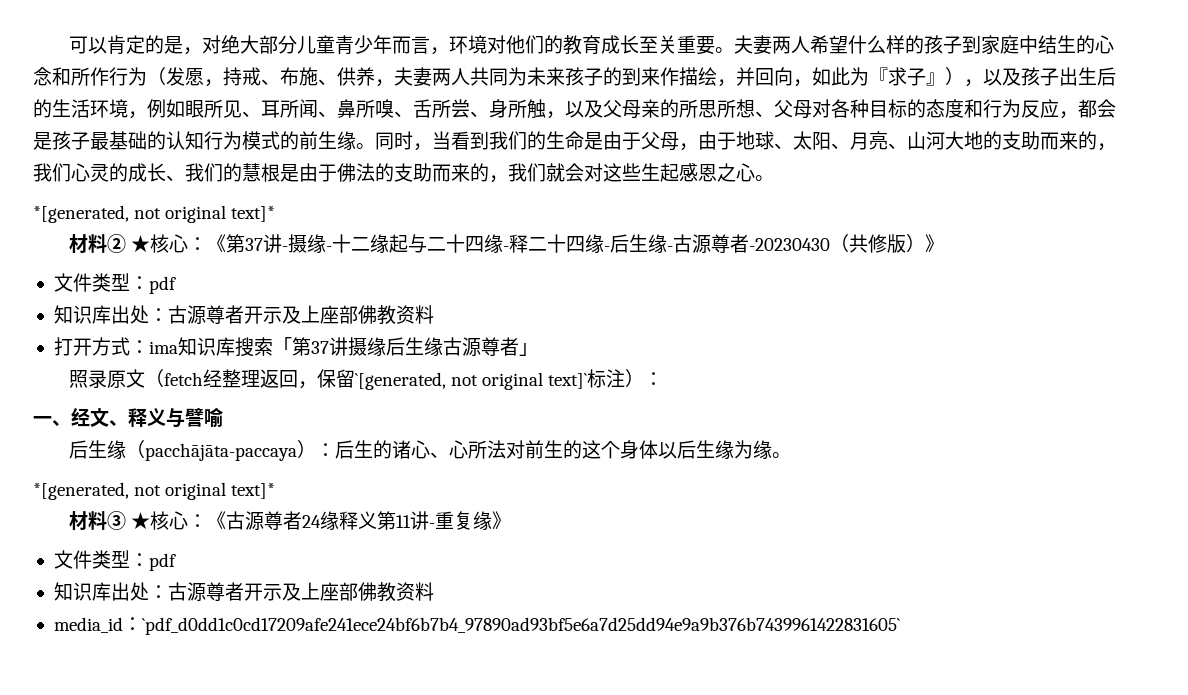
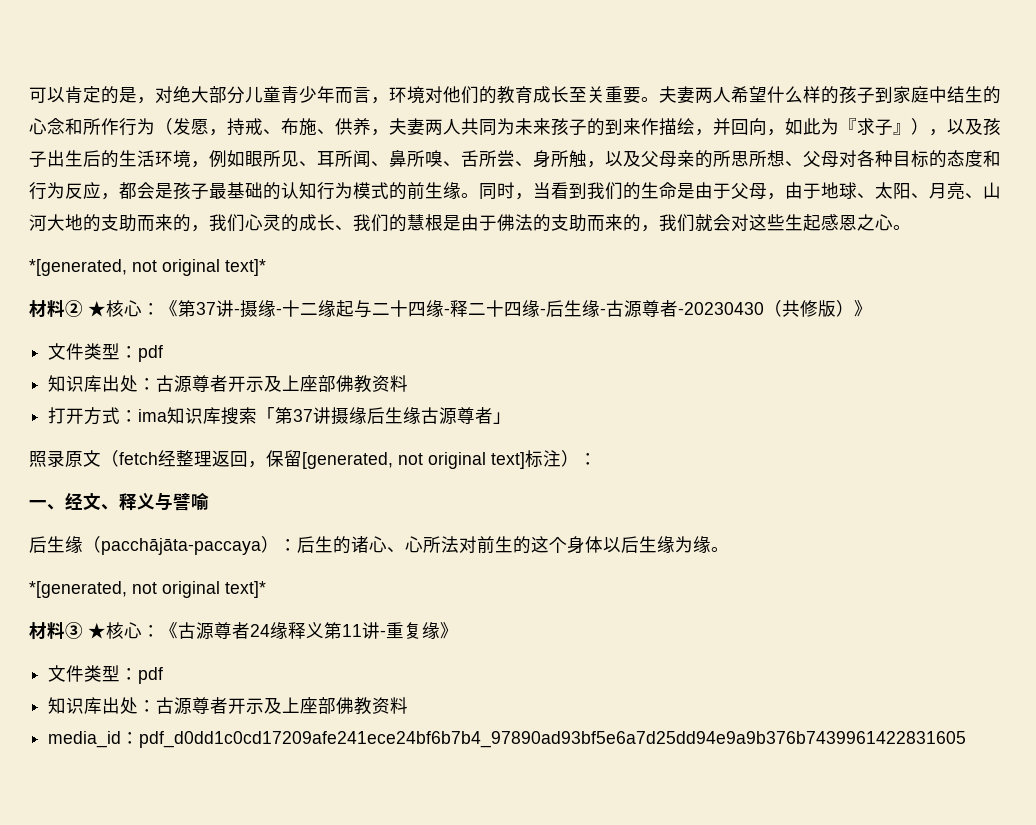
- 照录原文（fetch经整理返回，保留`[generated, not original text]`标注）：
+ 照录原文（fetch经整理返回，保留[generated, not original text]标注）：
- media_id：`pdf_d0dd1c0cd17209afe241ece24bf6b7b4_97890ad93bf5e6a7d25dd94e9a9b376b7439961422831605`
+ media_id：pdf_d0dd1c0cd17209afe241ece24bf6b7b4_97890ad93bf5e6a7d25dd94e9a9b376b7439961422831605

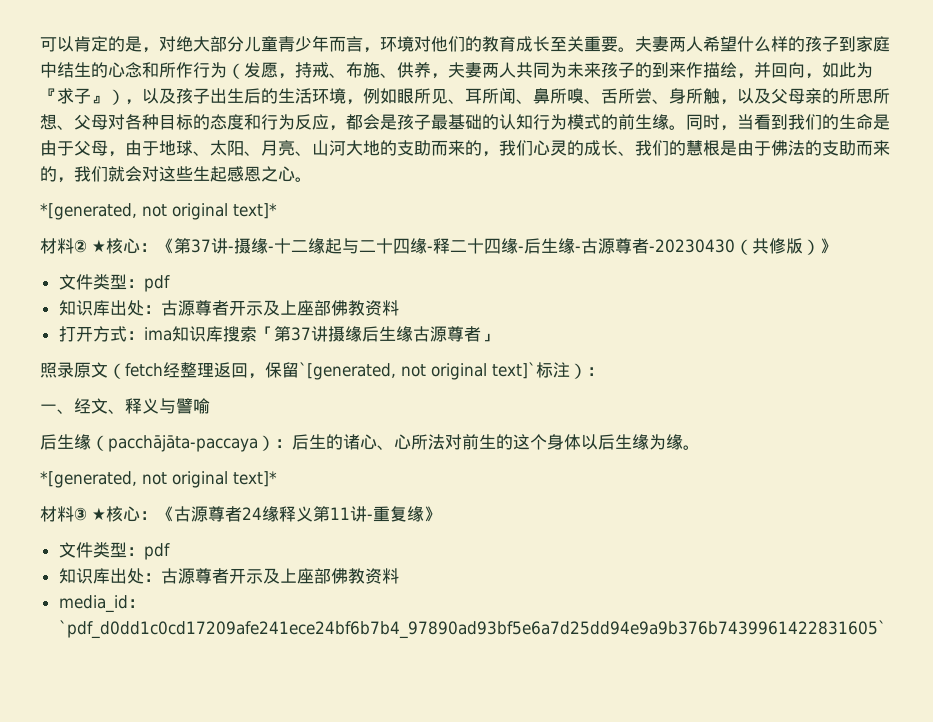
- 照录原文（fetch经整理返回，保留[generated, not original text]标注）：
+ 照录原文（fetch经整理返回，保留`[generated, not original text]`标注）：
- media_id：pdf_d0dd1c0cd17209afe241ece24bf6b7b4_97890ad93bf5e6a7d25dd94e9a9b376b7439961422831605
+ media_id：`pdf_d0dd1c0cd17209afe241ece24bf6b7b4_97890ad93bf5e6a7d25dd94e9a9b376b7439961422831605`

